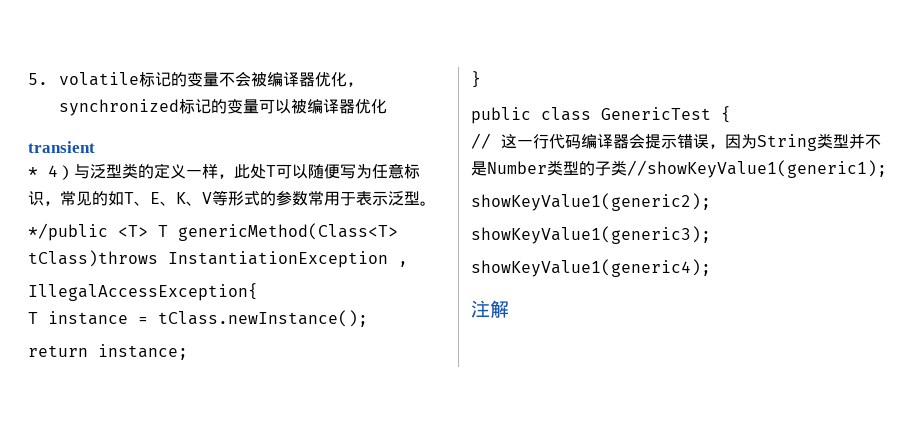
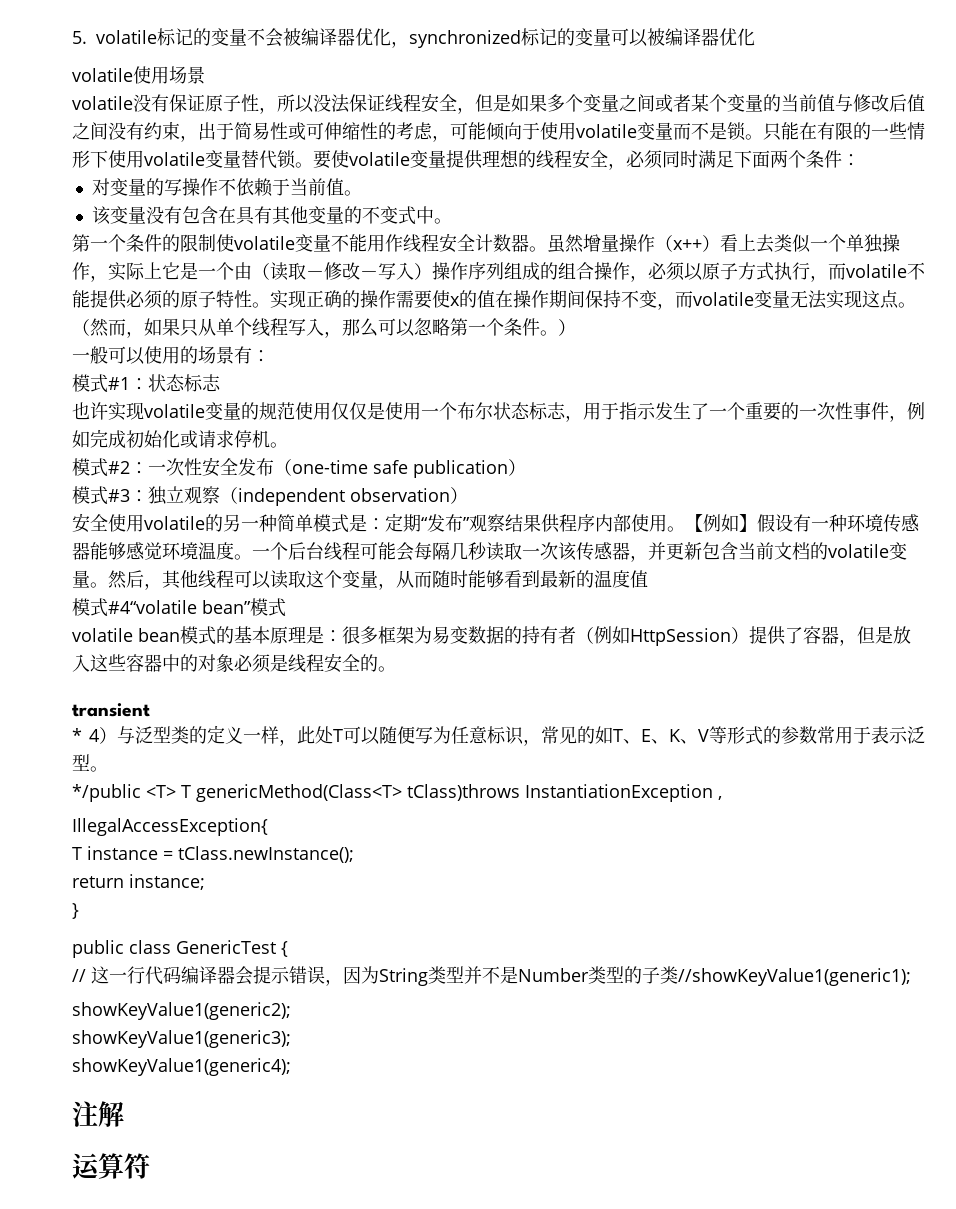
+ volatile使用场景
+ volatile没有保证原子性，所以没法保证线程安全，但是如果多个变量之间或者某个变量的当前值与修改后值之间没有约束，出于简易性或可伸缩性的考虑，可能倾向于使用volatile变量而不是锁。只能在有限的一些情形下使用volatile变量替代锁。要使volatile变量提供理想的线程安全，必须同时满足下面两个条件：
+ 对变量的写操作不依赖于当前值。
+ 该变量没有包含在具有其他变量的不变式中。
+ 第一个条件的限制使volatile变量不能用作线程安全计数器。虽然增量操作（x++）看上去类似一个单独操作，实际上它是一个由（读取－修改－写入）操作序列组成的组合操作，必须以原子方式执行，而volatile不能提供必须的原子特性。实现正确的操作需要使x的值在操作期间保持不变，而volatile变量无法实现这点。（然而，如果只从单个线程写入，那么可以忽略第一个条件。）
+ 一般可以使用的场景有：
+ 模式#1：状态标志
+ 也许实现volatile变量的规范使用仅仅是使用一个布尔状态标志，用于指示发生了一个重要的一次性事件，例如完成初始化或请求停机。
+ 模式#2：一次性安全发布（one-time safe publication）
+ 模式#3：独立观察（independent observation）
+ 安全使用volatile的另一种简单模式是：定期“发布”观察结果供程序内部使用。【例如】假设有一种环境传感器能够感觉环境温度。一个后台线程可能会每隔几秒读取一次该传感器，并更新包含当前文档的volatile变量。然后，其他线程可以读取这个变量，从而随时能够看到最新的温度值
+ 模式#4“volatile bean”模式
+ volatile bean模式的基本原理是：很多框架为易变数据的持有者（例如HttpSession）提供了容器，但是放入这些容器中的对象必须是线程安全的。
+ 运算符

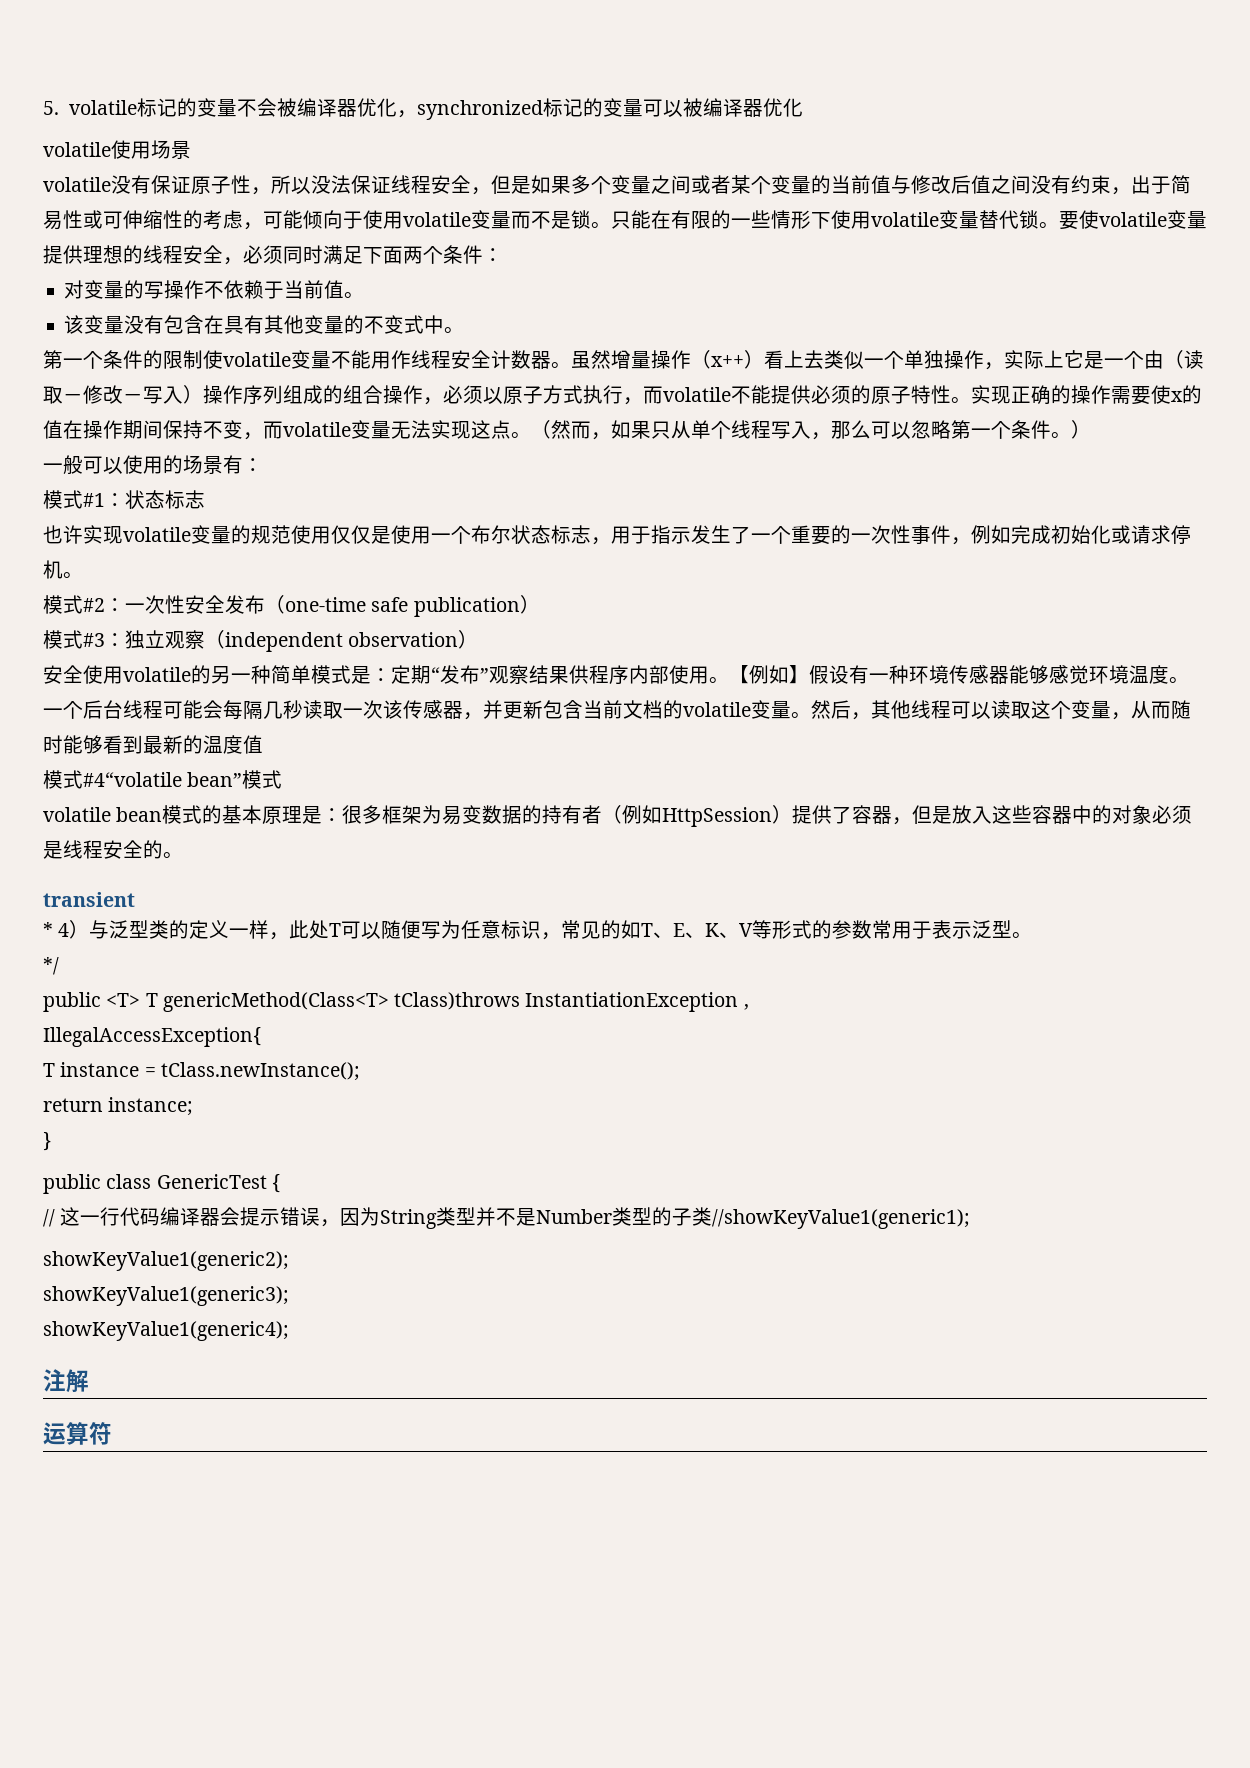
- */public <T> T genericMethod(Class<T> tClass)throws InstantiationException ,
+ */
+ public <T> T genericMethod(Class<T> tClass)throws InstantiationException ,

